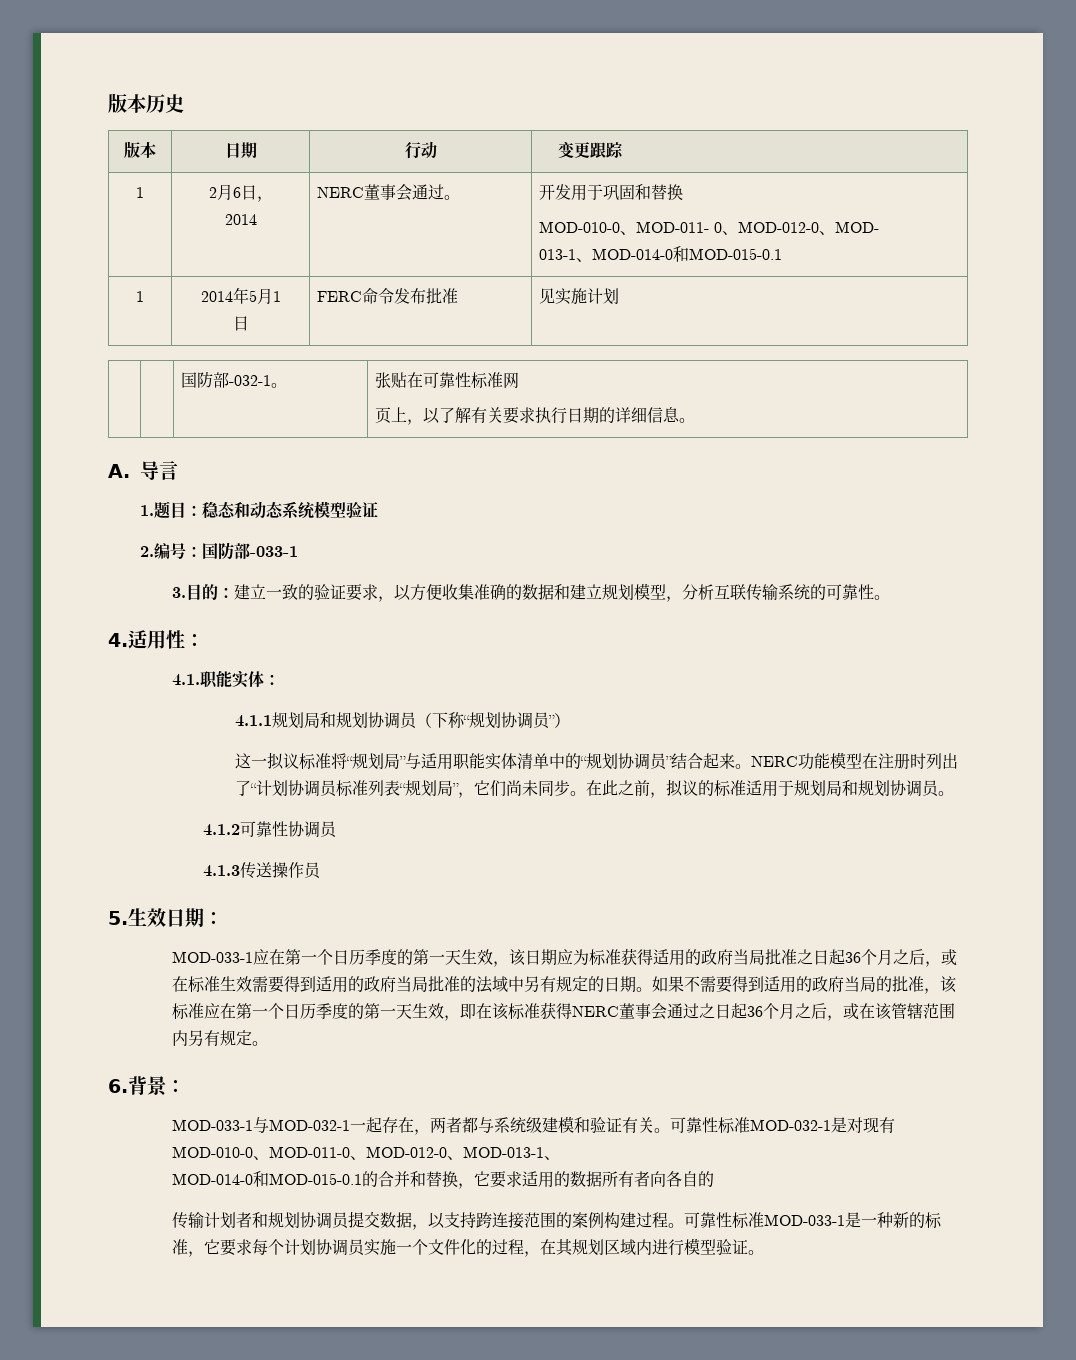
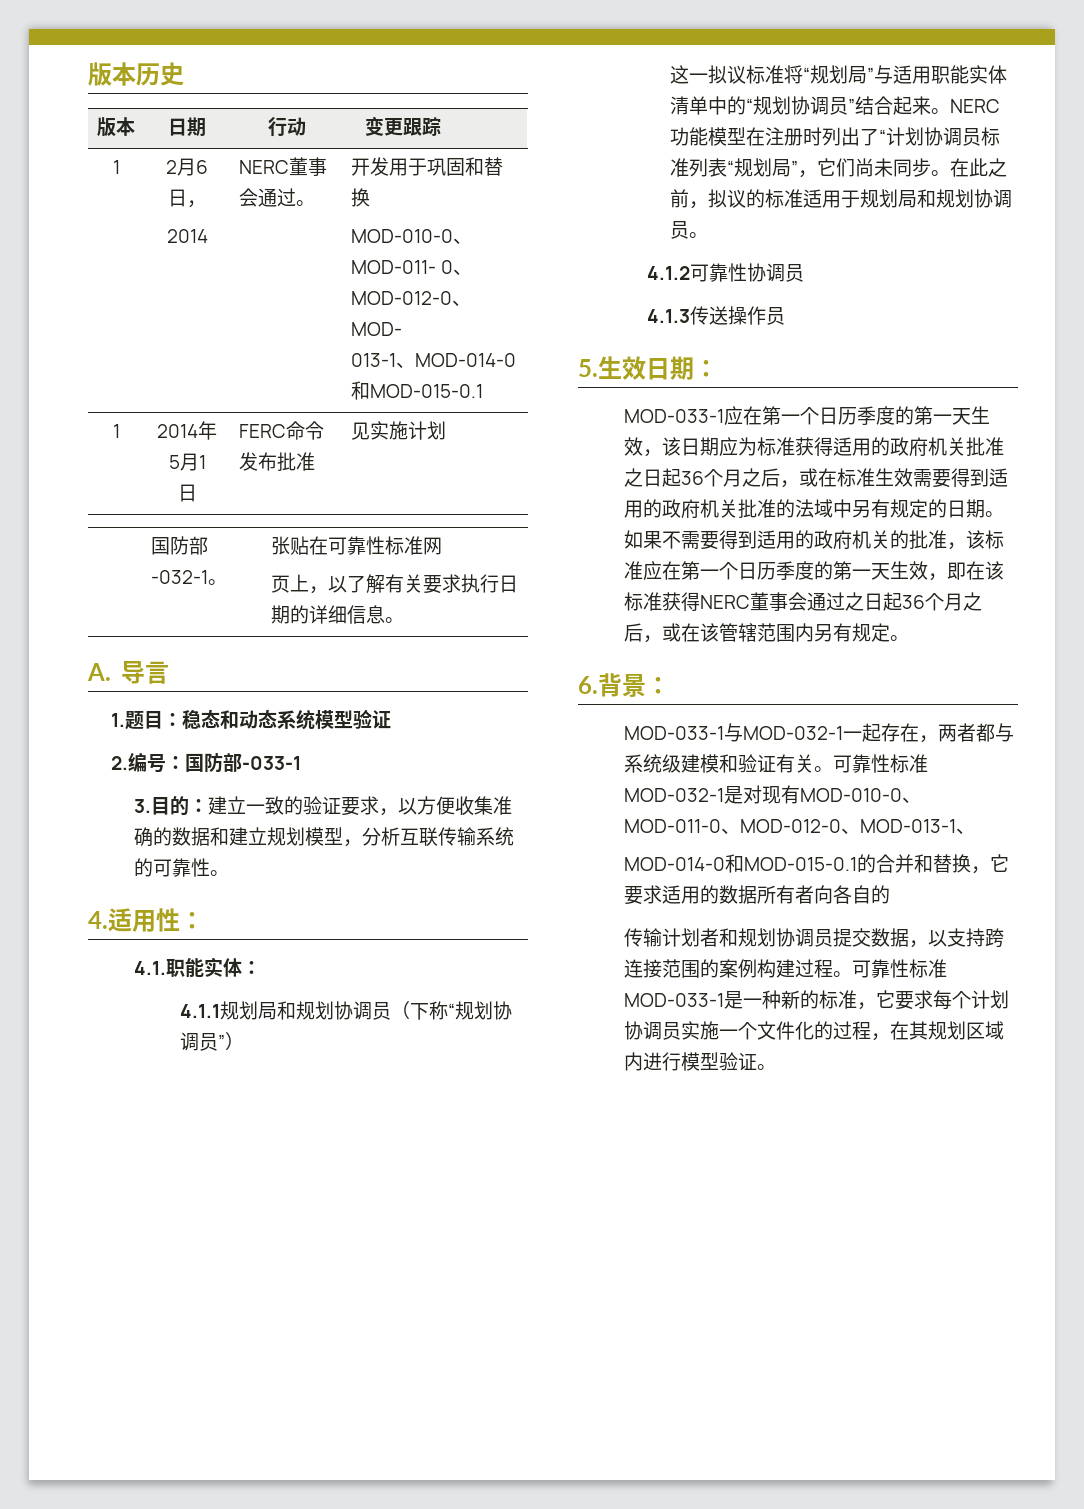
- MOD-033-1应在第一个日历季度的第一天生效，该日期应为标准获得适用的政府当局批准之日起36个月之后，或在标准生效需要得到适用的政府当局批准的法域中另有规定的日期。
+ MOD-033-1应在第一个日历季度的第一天生效，该日期应为标准获得适用的政府机关批准之日起36个月之后，或在标准生效需要得到适用的政府机关批准的法域中另有规定的日期。
- 如果不需要得到适用的政府当局的批准，该标准应在第一个日历季度的第一天生效，即在该标准获得NERC董事会通过之日起36个月之后，或在该管辖范围内另有规定。
+ 如果不需要得到适用的政府机关的批准，该标准应在第一个日历季度的第一天生效，即在该标准获得NERC董事会通过之日起36个月之后，或在该管辖范围内另有规定。

